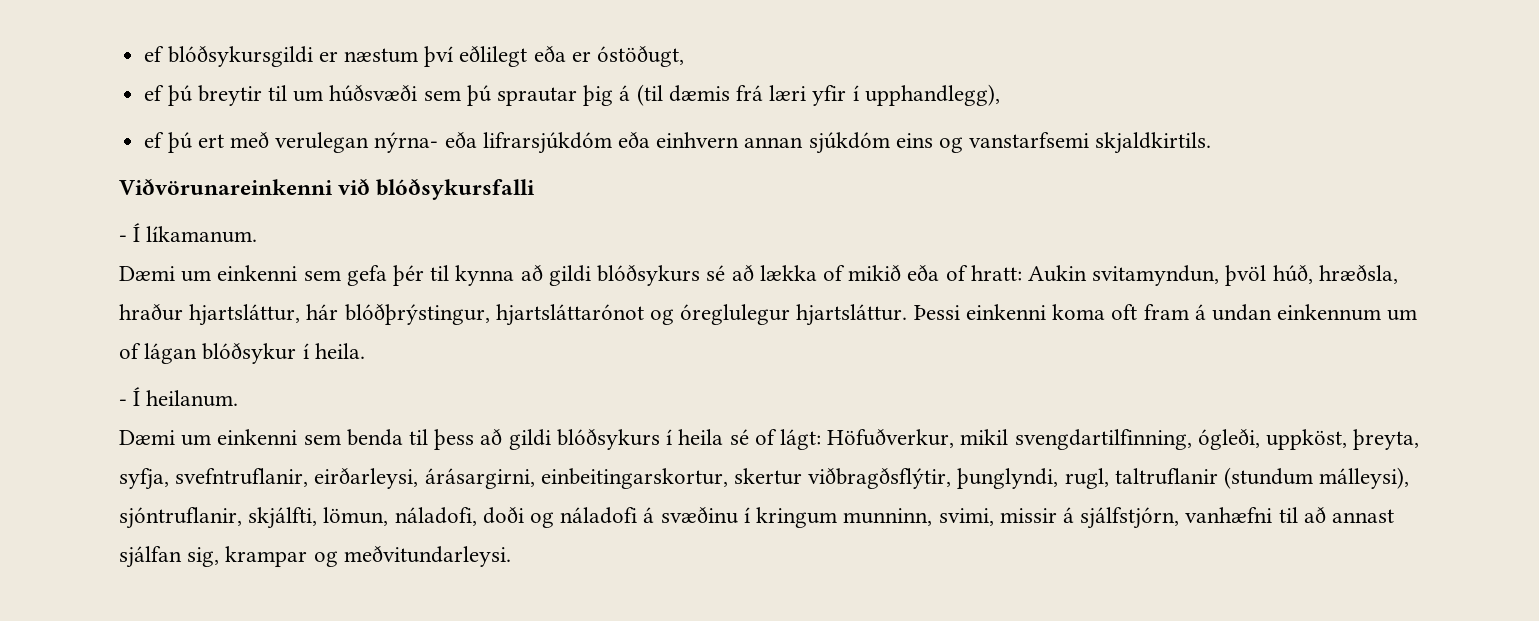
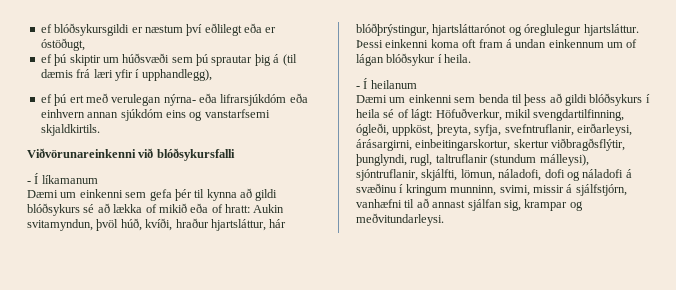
- ef þú breytir til um húðsvæði sem þú sprautar þig á (til dæmis frá læri yfir í upphandlegg),
+ ef þú skiptir um húðsvæði sem þú sprautar þig á (til dæmis frá læri yfir í upphandlegg),
- - Í líkamanum.
+ - Í líkamanum
- Dæmi um einkenni sem gefa þér til kynna að gildi blóðsykurs sé að lækka of mikið eða of hratt: Aukin svitamyndun, þvöl húð, hræðsla, hraður hjartsláttur, hár blóðþrýstingur, hjartsláttarónot og óreglulegur hjartsláttur.
+ Dæmi um einkenni sem gefa þér til kynna að gildi blóðsykurs sé að lækka of mikið eða of hratt: Aukin svitamyndun, þvöl húð, kvíði, hraður hjartsláttur, hár blóðþrýstingur, hjartsláttarónot og óreglulegur hjartsláttur.
- - Í heilanum.
+ - Í heilanum
- Dæmi um einkenni sem benda til þess að gildi blóðsykurs í heila sé of lágt: Höfuðverkur, mikil svengdartilfinning, ógleði, uppköst, þreyta, syfja, svefntruflanir, eirðarleysi, árásargirni, einbeitingarskortur, skertur viðbragðsflýtir, þunglyndi, rugl, taltruflanir (stundum málleysi), sjóntruflanir, skjálfti, lömun, náladofi, doði og náladofi á svæðinu í kringum munninn, svimi, missir á sjálfstjórn, vanhæfni til að annast sjálfan sig, krampar og meðvitundarleysi.
+ Dæmi um einkenni sem benda til þess að gildi blóðsykurs í heila sé of lágt: Höfuðverkur, mikil svengdartilfinning, ógleði, uppköst, þreyta, syfja, svefntruflanir, eirðarleysi, árásargirni, einbeitingarskortur, skertur viðbragðsflýtir, þunglyndi, rugl, taltruflanir (stundum málleysi), sjóntruflanir, skjálfti, lömun, náladofi, dofi og náladofi á svæðinu í kringum munninn, svimi, missir á sjálfstjórn, vanhæfni til að annast sjálfan sig, krampar og meðvitundarleysi.

